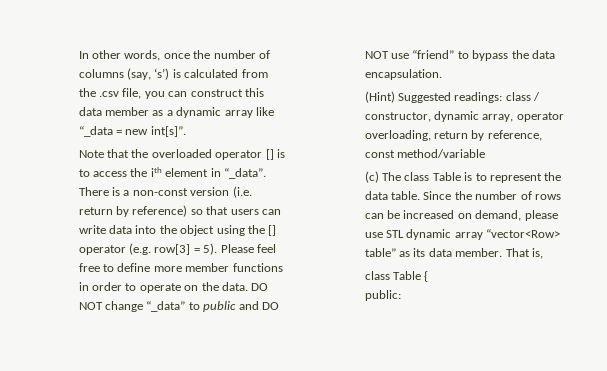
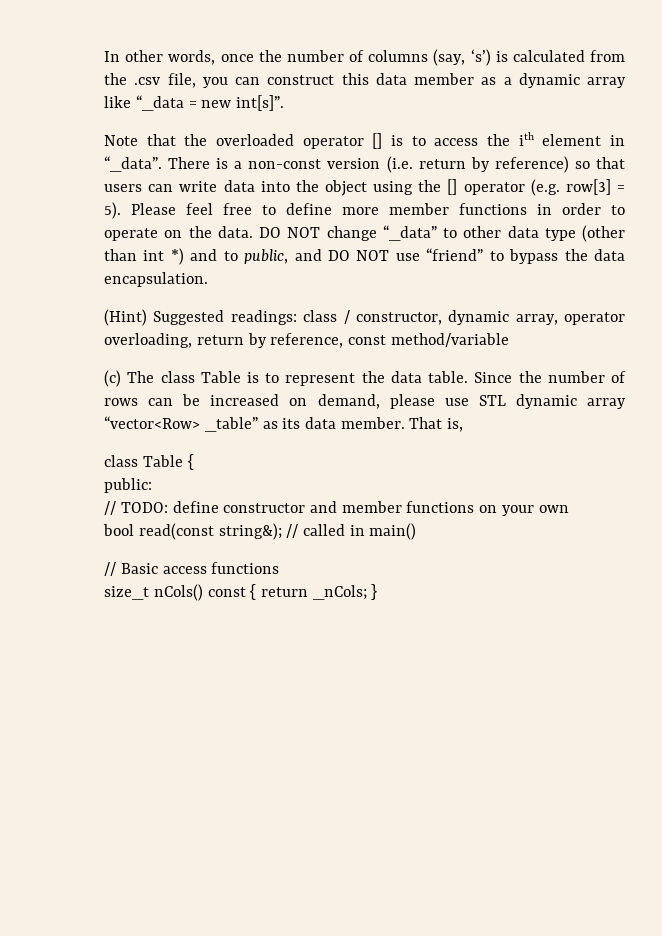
- DO NOT change “_data” to public and DO NOT use “friend” to bypass the data encapsulation.
+ DO NOT change “_data” to other data type (other than int *) and to public, and DO NOT use “friend” to bypass the data encapsulation.
- Since the number of rows can be increased on demand, please use STL dynamic array “vector<Row> table” as its data member.
+ Since the number of rows can be increased on demand, please use STL dynamic array “vector<Row> _table” as its data member.
+ // TODO: define constructor and member functions on your own
+ bool read(const string&); // called in main()
+ // Basic access functions
+ size_t nCols() const { return _nCols; }

